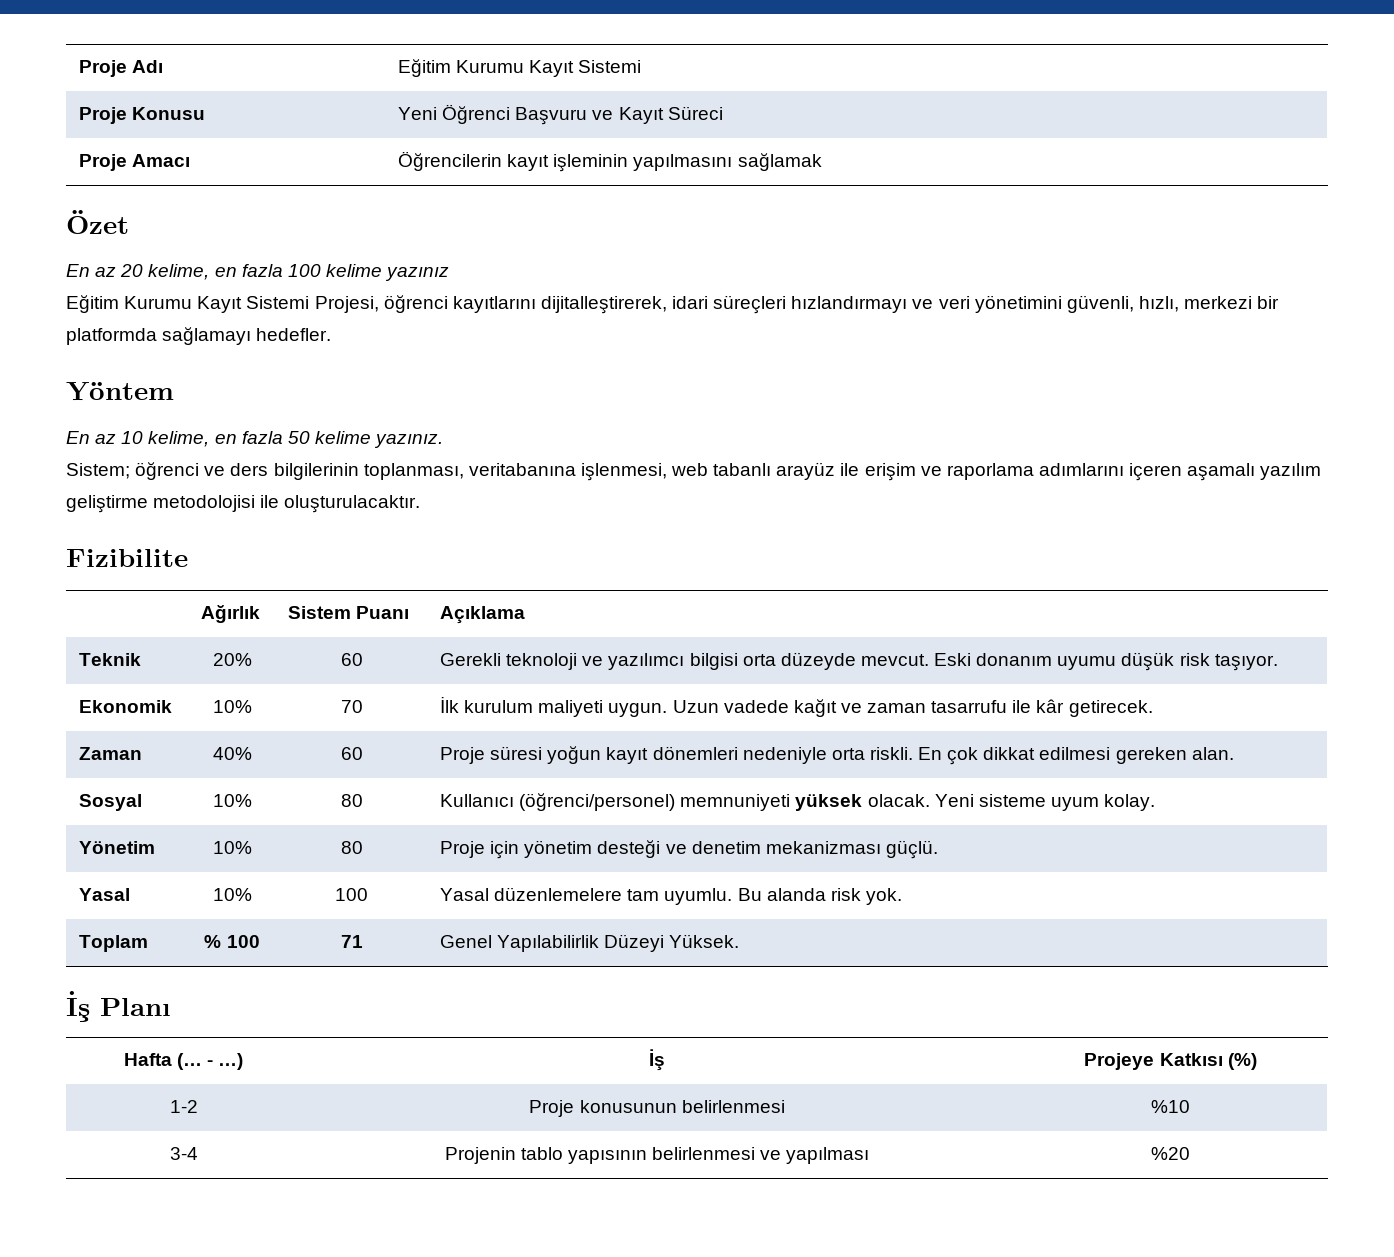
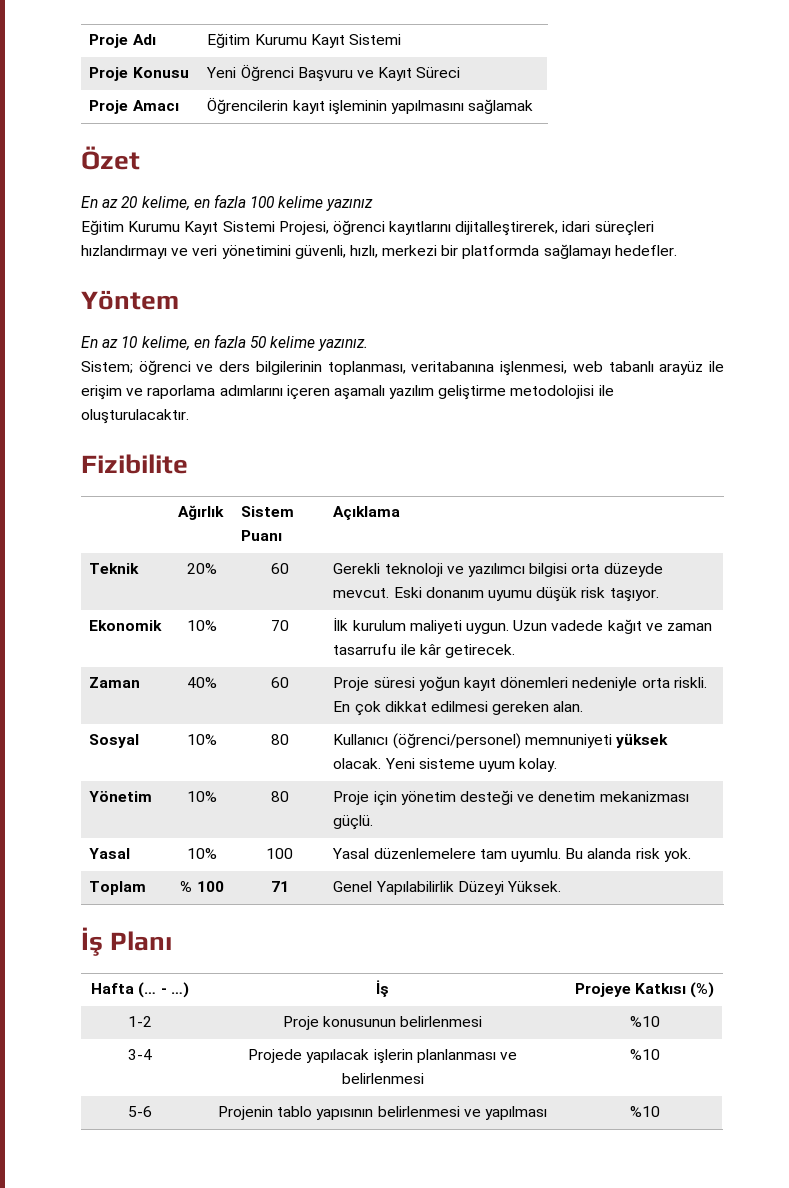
- 3-4 | Projenin tablo yapısının belirlenmesi ve yapılması | %20
+ 3-4 | Projede yapılacak işlerin planlanması ve belirlenmesi | %10
+ 5-6 | Projenin tablo yapısının belirlenmesi ve yapılması | %10

